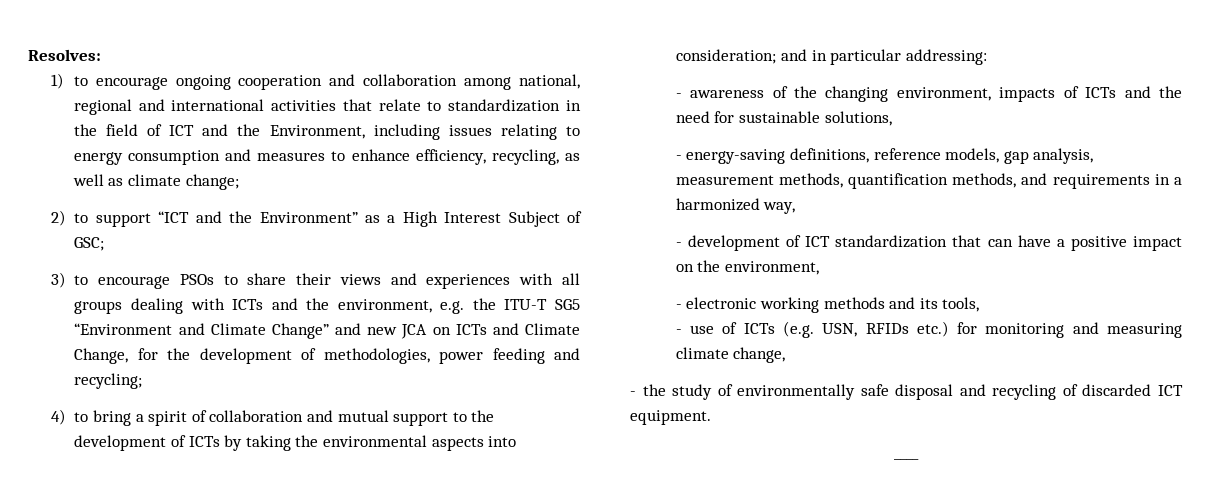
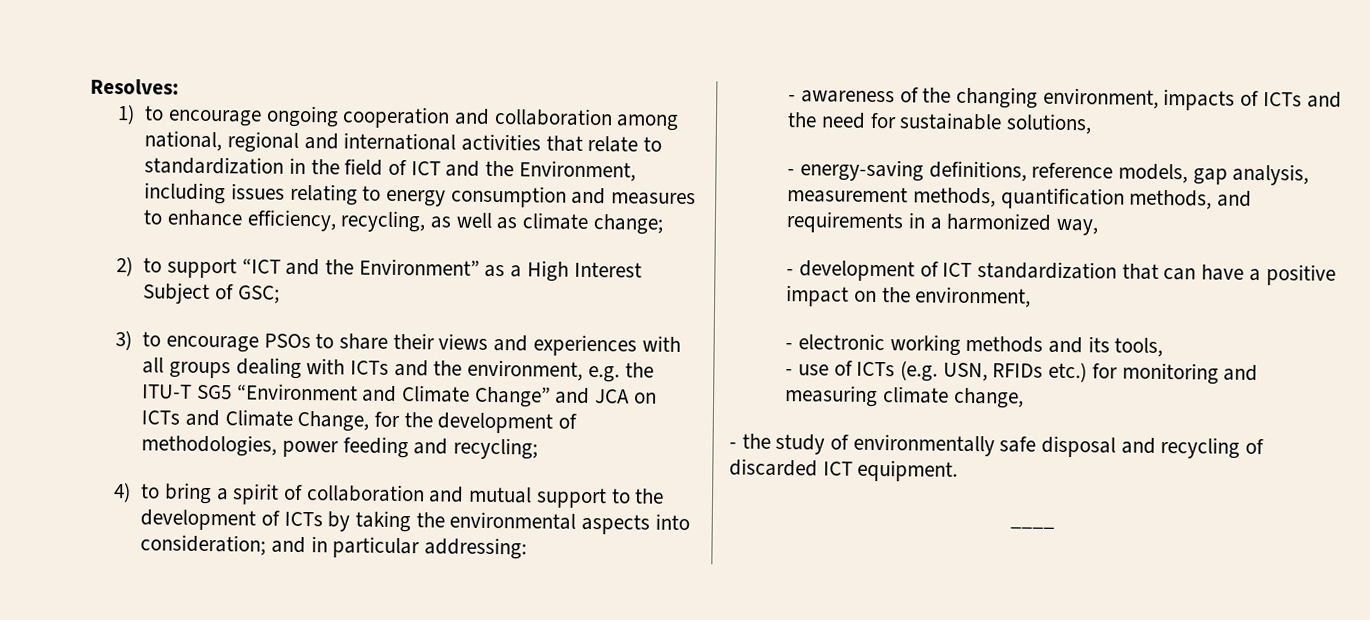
- 3) to encourage PSOs to share their views and experiences with all groups dealing with ICTs and the environment, e.g. the ITU-T SG5 “Environment and Climate Change” and new JCA on ICTs and Climate Change, for the development of methodologies, power feeding and recycling;
+ 3) to encourage PSOs to share their views and experiences with all groups dealing with ICTs and the environment, e.g. the ITU-T SG5 “Environment and Climate Change” and JCA on ICTs and Climate Change, for the development of methodologies, power feeding and recycling;

